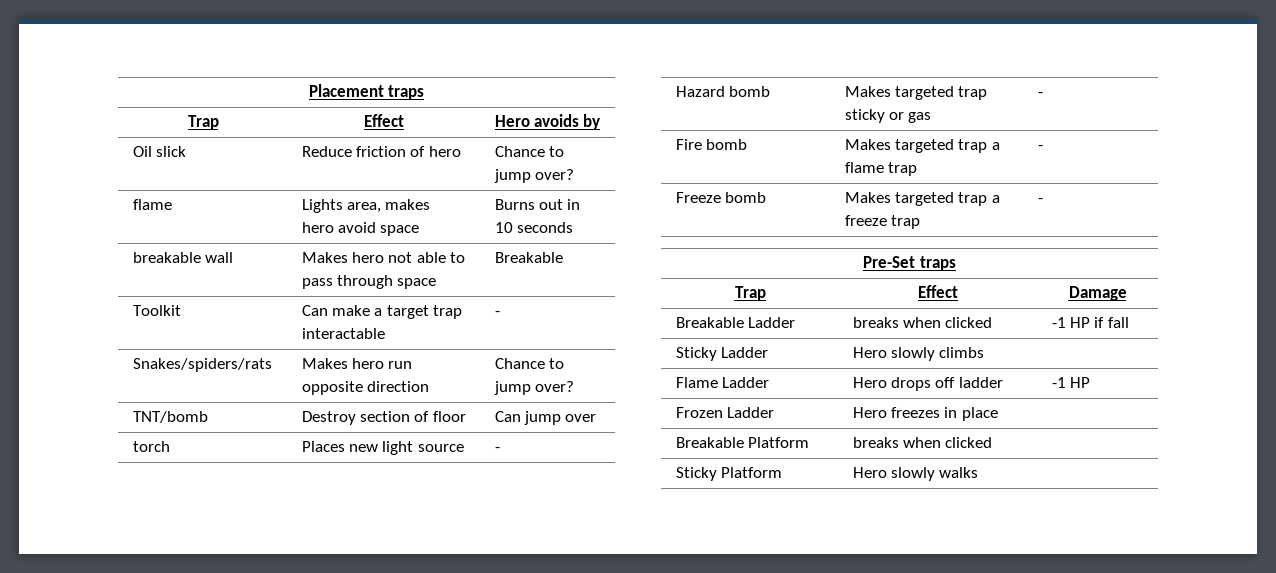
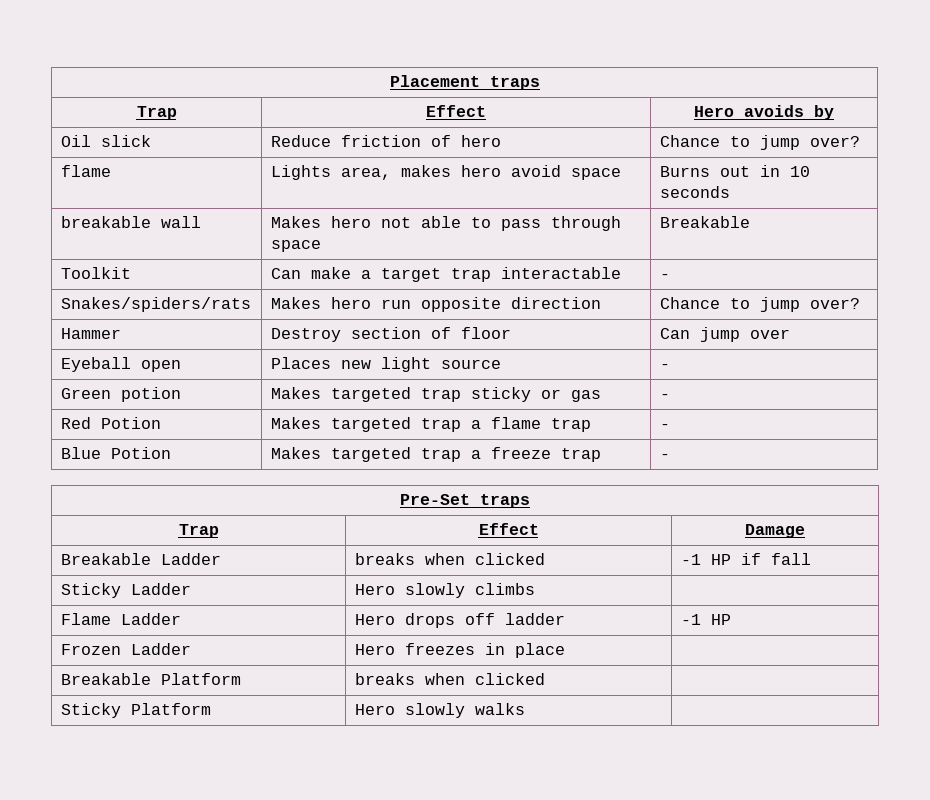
- TNT/bomb | Destroy section of floor | Can jump over
+ Hammer | Destroy section of floor | Can jump over
- torch | Places new light source | -
+ Eyeball open | Places new light source | -
- Hazard bomb | Makes targeted trap sticky or gas | -
+ Green potion | Makes targeted trap sticky or gas | -
- Fire bomb | Makes targeted trap a flame trap | -
+ Red Potion | Makes targeted trap a flame trap | -
- Freeze bomb | Makes targeted trap a freeze trap | -
+ Blue Potion | Makes targeted trap a freeze trap | -

